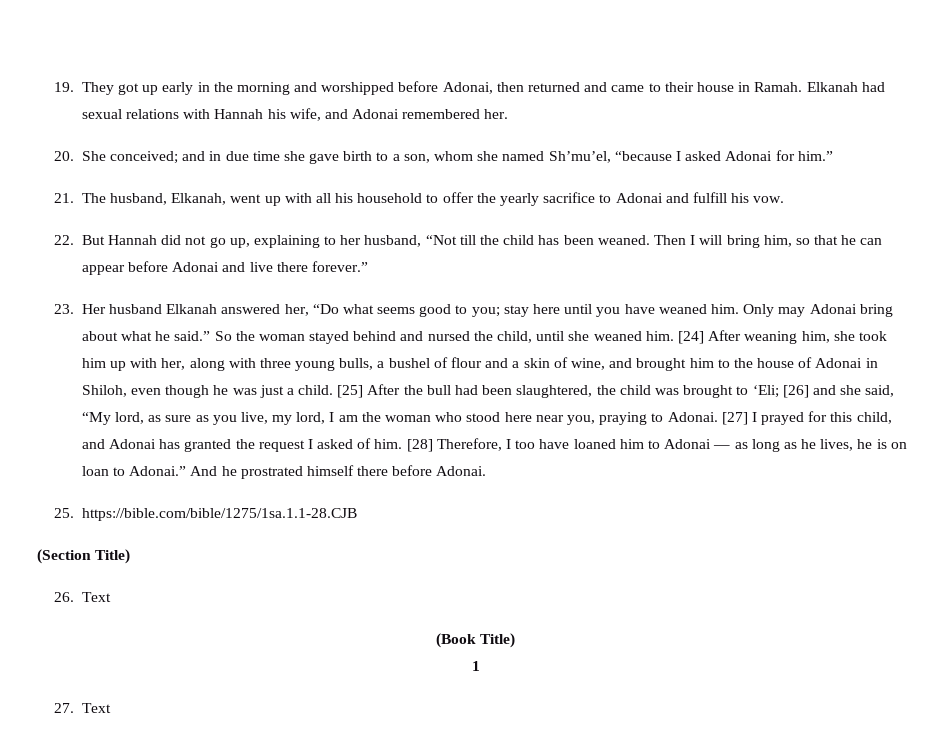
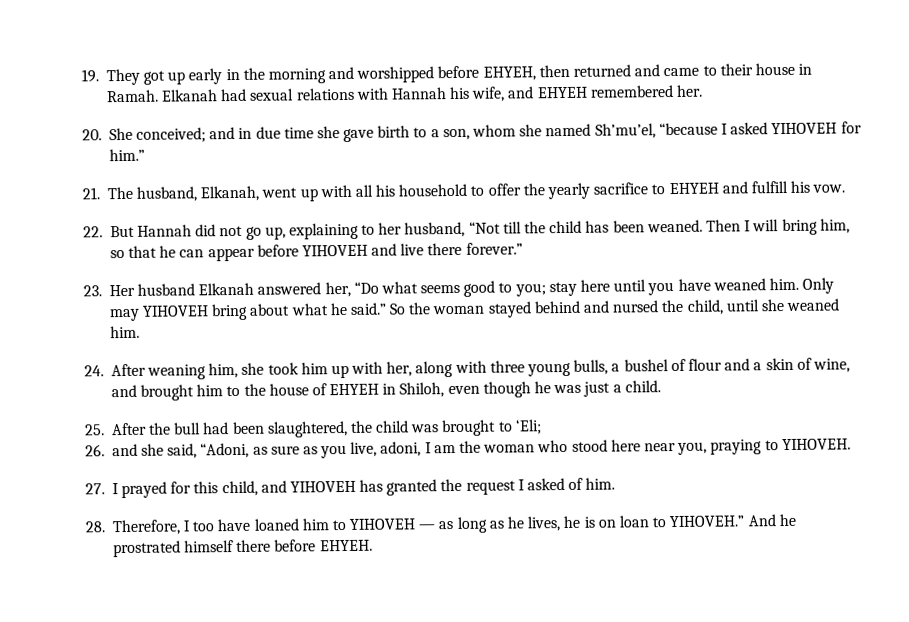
- 19. They got up early in the morning and worshipped before Adonai, then returned and came to their house in Ramah.
+ 19. They got up early in the morning and worshipped before EHYEH, then returned and came to their house in Ramah.
- Elkanah had sexual relations with Hannah his wife, and Adonai remembered her.
+ Elkanah had sexual relations with Hannah his wife, and EHYEH remembered her.
- 20. She conceived; and in due time she gave birth to a son, whom she named Sh’mu’el, “because I asked Adonai for him.”
+ 20. She conceived; and in due time she gave birth to a son, whom she named Sh’mu’el, “because I asked YIHOVEH for him.”
- 21. The husband, Elkanah, went up with all his household to offer the yearly sacrifice to Adonai and fulfill his vow.
+ 21. The husband, Elkanah, went up with all his household to offer the yearly sacrifice to EHYEH and fulfill his vow.
- Then I will bring him, so that he can appear before Adonai and live there forever.”
+ Then I will bring him, so that he can appear before YIHOVEH and live there forever.”
- Only may Adonai bring about what he said.”
+ Only may YIHOVEH bring about what he said.”
- So the woman stayed behind and nursed the child, until she weaned him. [24] After weaning him, she took him up with her, along with three young bulls, a bushel of flour and a skin of wine, and brought him to the house of Adonai in Shiloh, even though he was just a child. [25] After the bull had been slaughtered, the child was brought to ‘Eli; [26] and she said, “My lord, as sure as you live, my lord, I am the woman who stood here near you, praying to Adonai. [27] I prayed for this child, and Adonai has granted the request I asked of him. [28] Therefore, I too have loaned him to Adonai — as long as he lives, he is on loan to Adonai.”
+ So the woman stayed behind and nursed the child, until she weaned him.
+ 24. After weaning him, she took him up with her, along with three young bulls, a bushel of flour and a skin of wine, and brought him to the house of EHYEH in Shiloh, even though he was just a child.
+ 25. After the bull had been slaughtered, the child was brought to ‘Eli;
+ 26. and she said, “Adoni, as sure as you live, adoni, I am the woman who stood here near you, praying to YIHOVEH.
+ 27. I prayed for this child, and YIHOVEH has granted the request I asked of him.
+ 28. Therefore, I too have loaned him to YIHOVEH — as long as he lives, he is on loan to YIHOVEH.”
- And he prostrated himself there before Adonai.
- 25. https://bible.com/bible/1275/1sa.1.1-28.CJB
- (Section Title)
- 26. Text
- (Book Title)
- 1
- 27. Text
+ And he prostrated himself there before EHYEH.

